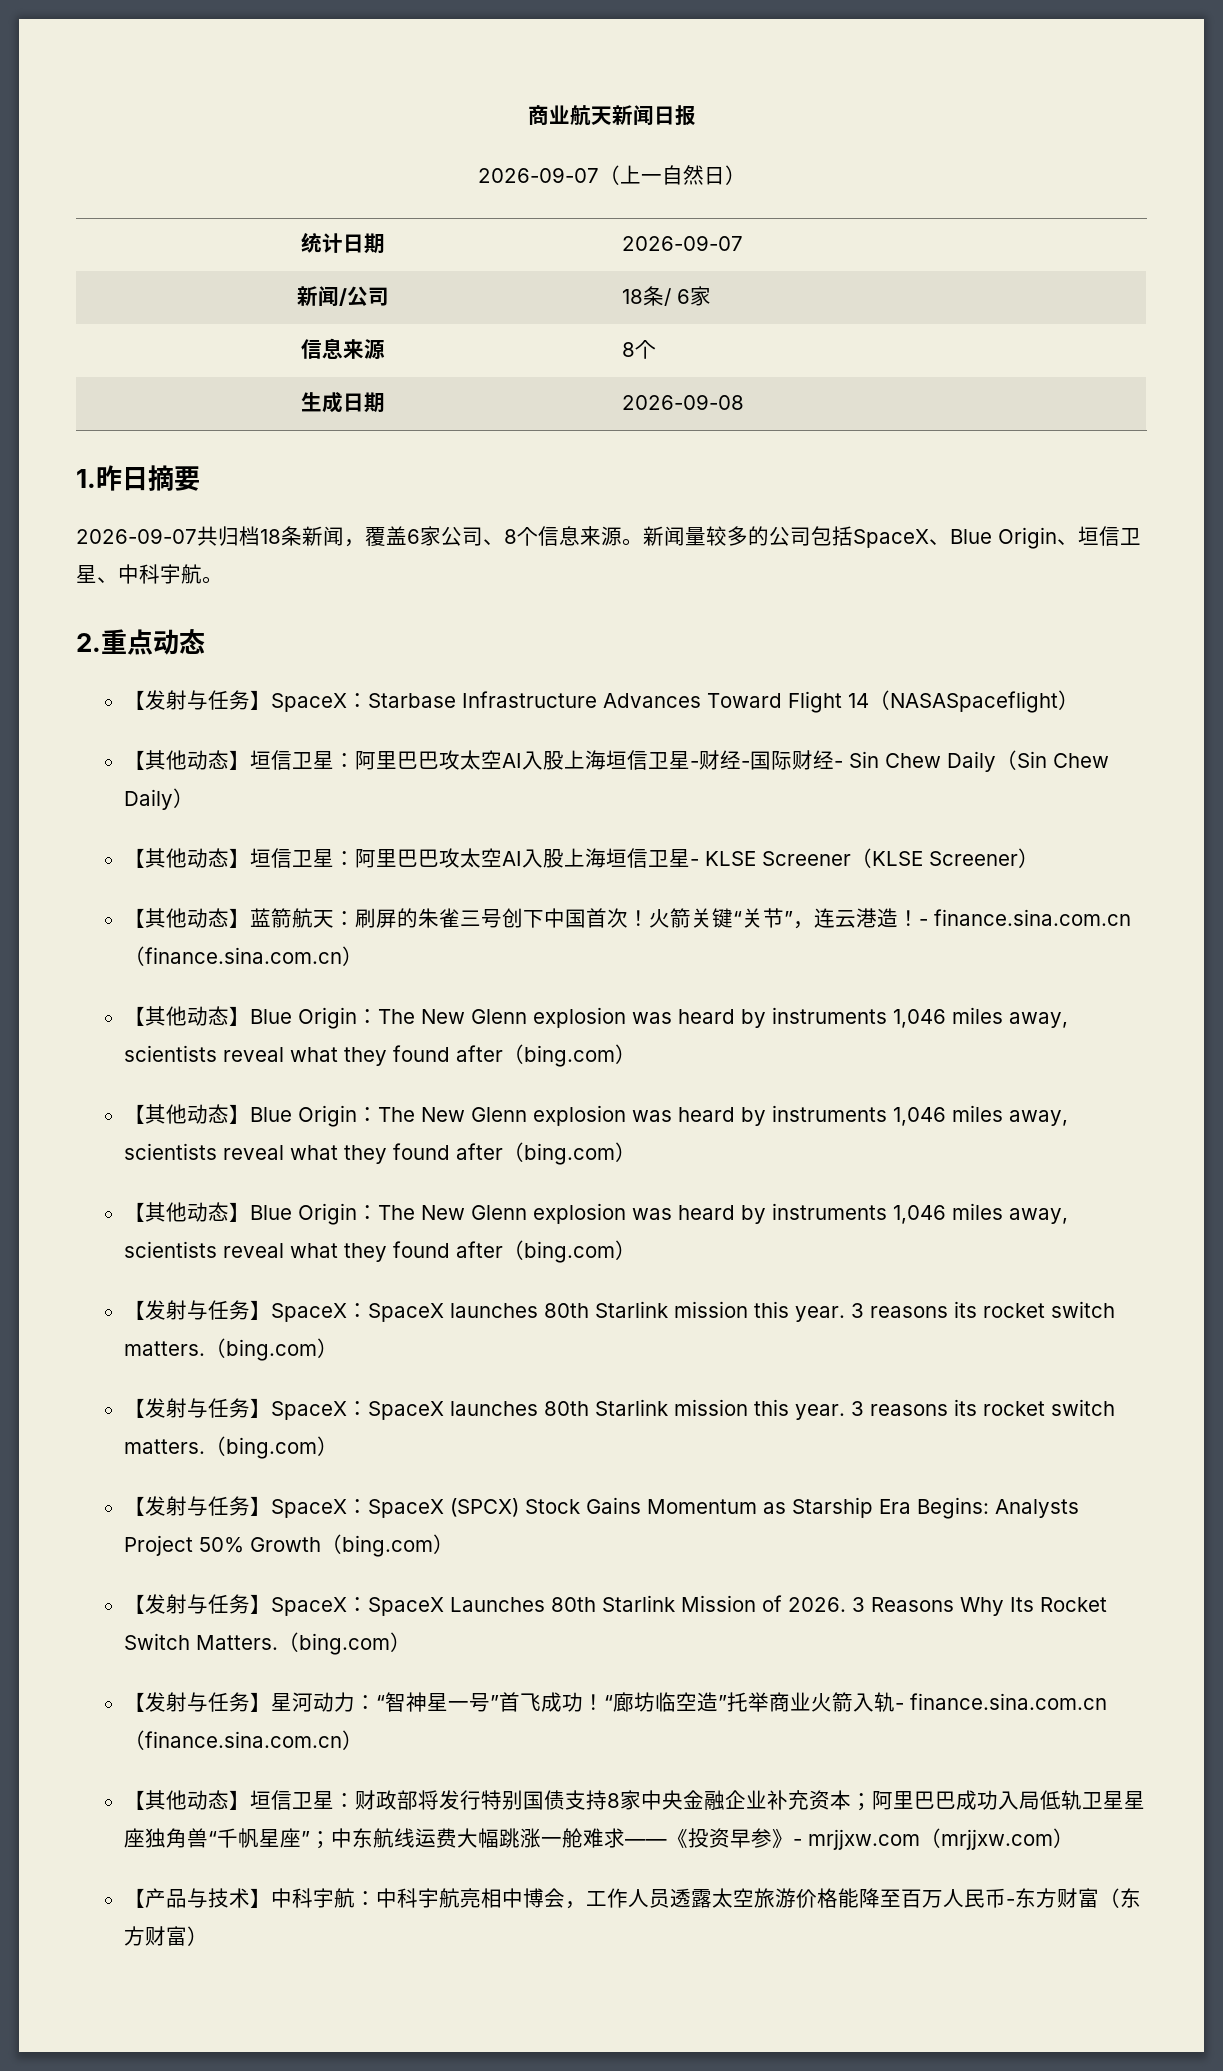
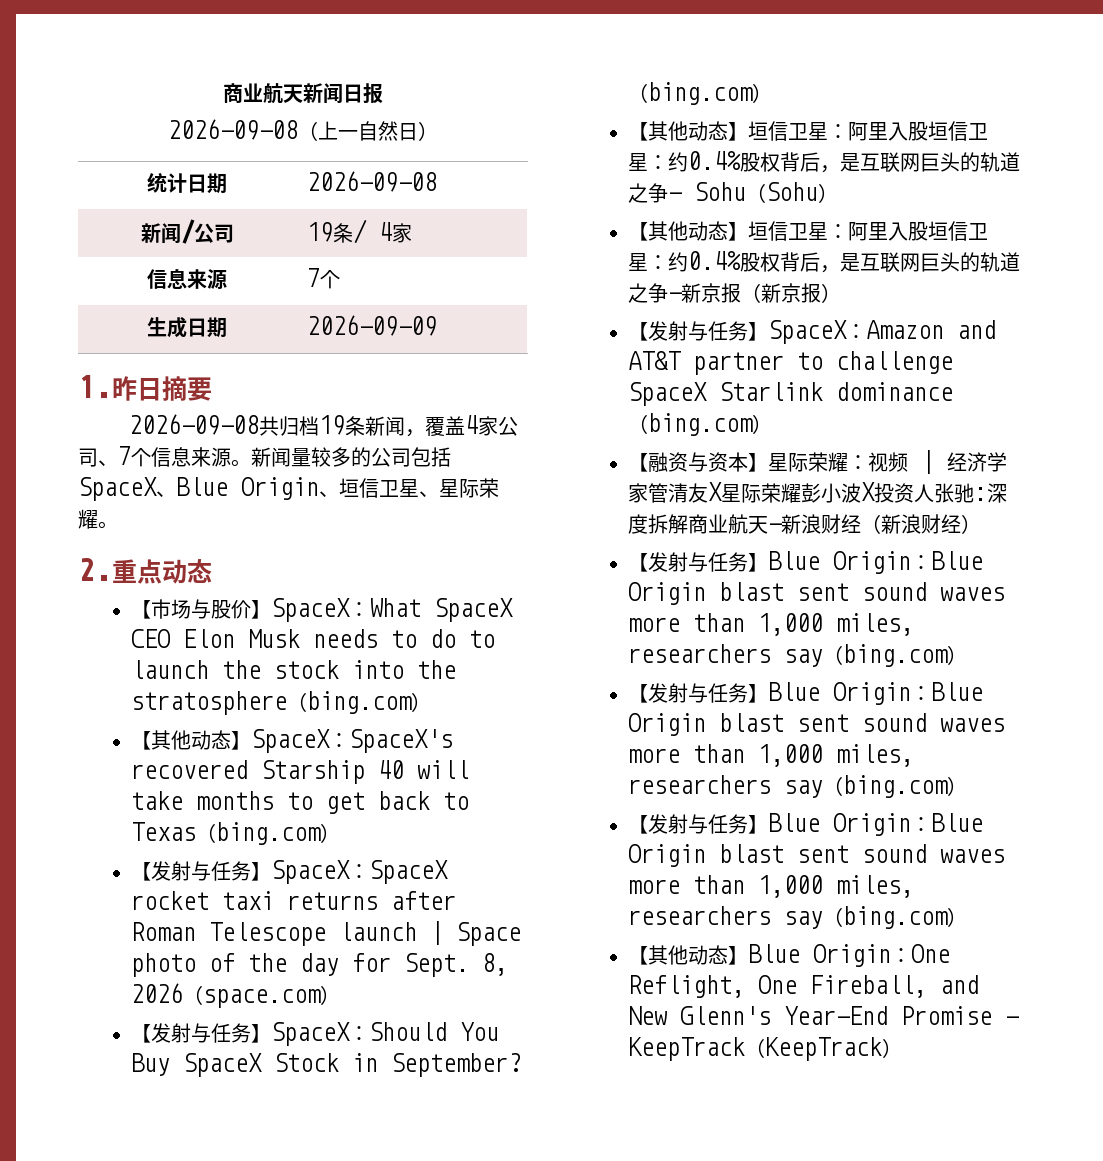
- 2026-09-07（上一自然日）
+ 2026-09-08（上一自然日）
- 统计日期 | 2026-09-07
+ 统计日期 | 2026-09-08
- 新闻/公司 | 18条/ 6家
+ 新闻/公司 | 19条/ 4家
- 信息来源 | 8个
+ 信息来源 | 7个
- 生成日期 | 2026-09-08
+ 生成日期 | 2026-09-09
- 2026-09-07共归档18条新闻，覆盖6家公司、8个信息来源。
+ 2026-09-08共归档19条新闻，覆盖4家公司、7个信息来源。
- 新闻量较多的公司包括SpaceX、Blue Origin、垣信卫星、中科宇航。
+ 新闻量较多的公司包括SpaceX、Blue Origin、垣信卫星、星际荣耀。
- 【发射与任务】SpaceX：Starbase Infrastructure Advances Toward Flight 14（NASASpaceflight）
- 【其他动态】垣信卫星：阿里巴巴攻太空AI入股上海垣信卫星-财经-国际财经- Sin Chew Daily（Sin Chew Daily）
- 【其他动态】垣信卫星：阿里巴巴攻太空AI入股上海垣信卫星- KLSE Screener（KLSE Screener）
- 【其他动态】蓝箭航天：刷屏的朱雀三号创下中国首次！火箭关键“关节”，连云港造！- finance.sina.com.cn（finance.sina.com.cn）
- 【其他动态】Blue Origin：The New Glenn explosion was heard by instruments 1,046 miles away, scientists reveal what they found after（bing.com）
- 【其他动态】Blue Origin：The New Glenn explosion was heard by instruments 1,046 miles away, scientists reveal what they found after（bing.com）
- 【其他动态】Blue Origin：The New Glenn explosion was heard by instruments 1,046 miles away, scientists reveal what they found after（bing.com）
- 【发射与任务】SpaceX：SpaceX launches 80th Starlink mission this year. 3 reasons its rocket switch matters.（bing.com）
- 【发射与任务】SpaceX：SpaceX launches 80th Starlink mission this year. 3 reasons its rocket switch matters.（bing.com）
- 【发射与任务】SpaceX：SpaceX (SPCX) Stock Gains Momentum as Starship Era Begins: Analysts Project 50% Growth（bing.com）
- 【发射与任务】SpaceX：SpaceX Launches 80th Starlink Mission of 2026. 3 Reasons Why Its Rocket Switch Matters.（bing.com）
- 【发射与任务】星河动力：“智神星一号”首飞成功！“廊坊临空造”托举商业火箭入轨- finance.sina.com.cn（finance.sina.com.cn）
- 【其他动态】垣信卫星：财政部将发行特别国债支持8家中央金融企业补充资本；阿里巴巴成功入局低轨卫星星座独角兽“千帆星座”；中东航线运费大幅跳涨一舱难求——《投资早参》- mrjjxw.com（mrjjxw.com）
- 【产品与技术】中科宇航：中科宇航亮相中博会，工作人员透露太空旅游价格能降至百万人民币-东方财富（东方财富）
+ 【市场与股价】SpaceX：What SpaceX CEO Elon Musk needs to do to launch the stock into the stratosphere（bing.com）
+ 【其他动态】SpaceX：SpaceX's recovered Starship 40 will take months to get back to Texas（bing.com）
+ 【发射与任务】SpaceX：SpaceX rocket taxi returns after Roman Telescope launch | Space photo of the day for Sept. 8, 2026（space.com）
+ 【发射与任务】SpaceX：Should You Buy SpaceX Stock in September?（bing.com）
+ 【其他动态】垣信卫星：阿里入股垣信卫星：约0.4%股权背后，是互联网巨头的轨道之争- Sohu（Sohu）
+ 【其他动态】垣信卫星：阿里入股垣信卫星：约0.4%股权背后，是互联网巨头的轨道之争-新京报（新京报）
+ 【发射与任务】SpaceX：Amazon and AT&T partner to challenge SpaceX Starlink dominance（bing.com）
+ 【融资与资本】星际荣耀：视频 | 经济学家管清友X星际荣耀彭小波X投资人张驰:深度拆解商业航天-新浪财经（新浪财经）
+ 【发射与任务】Blue Origin：Blue Origin blast sent sound waves more than 1,000 miles, researchers say（bing.com）
+ 【发射与任务】Blue Origin：Blue Origin blast sent sound waves more than 1,000 miles, researchers say（bing.com）
+ 【发射与任务】Blue Origin：Blue Origin blast sent sound waves more than 1,000 miles, researchers say（bing.com）
+ 【其他动态】Blue Origin：One Reflight, One Fireball, and New Glenn's Year-End Promise - KeepTrack（KeepTrack）

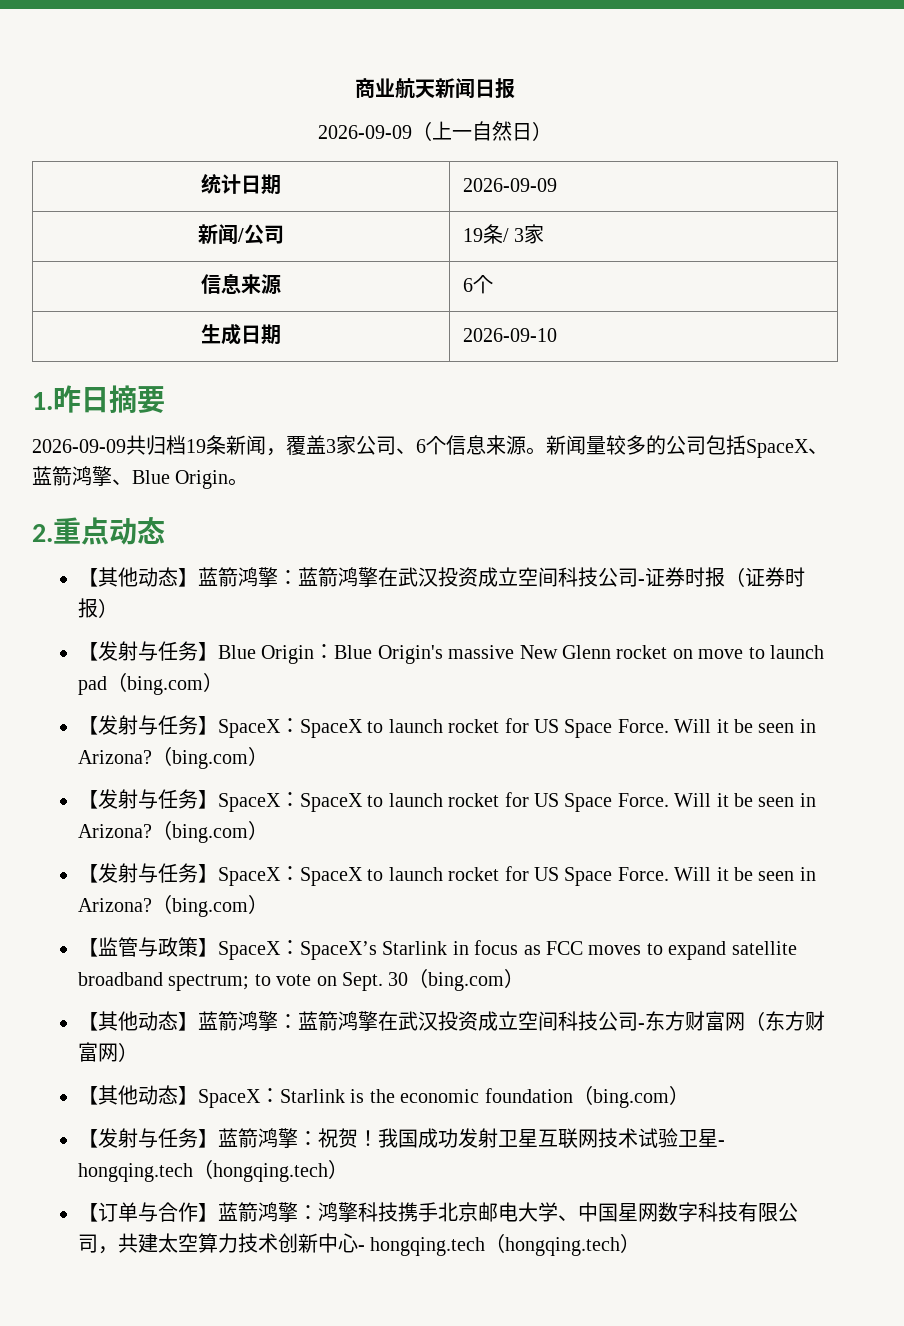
- 2026-09-08（上一自然日）
+ 2026-09-09（上一自然日）
- 统计日期 | 2026-09-08
+ 统计日期 | 2026-09-09
- 新闻/公司 | 19条/ 4家
+ 新闻/公司 | 19条/ 3家
- 信息来源 | 7个
+ 信息来源 | 6个
- 生成日期 | 2026-09-09
+ 生成日期 | 2026-09-10
- 2026-09-08共归档19条新闻，覆盖4家公司、7个信息来源。
+ 2026-09-09共归档19条新闻，覆盖3家公司、6个信息来源。
- 新闻量较多的公司包括SpaceX、Blue Origin、垣信卫星、星际荣耀。
+ 新闻量较多的公司包括SpaceX、蓝箭鸿擎、Blue Origin。
  2.重点动态
- 【市场与股价】SpaceX：What SpaceX CEO Elon Musk needs to do to launch the stock into the stratosphere（bing.com）
- 【其他动态】SpaceX：SpaceX's recovered Starship 40 will take months to get back to Texas（bing.com）
- 【发射与任务】SpaceX：SpaceX rocket taxi returns after Roman Telescope launch | Space photo of the day for Sept. 8, 2026（space.com）
- 【发射与任务】SpaceX：Should You Buy SpaceX Stock in September?（bing.com）
- 【其他动态】垣信卫星：阿里入股垣信卫星：约0.4%股权背后，是互联网巨头的轨道之争- Sohu（Sohu）
- 【其他动态】垣信卫星：阿里入股垣信卫星：约0.4%股权背后，是互联网巨头的轨道之争-新京报（新京报）
- 【发射与任务】SpaceX：Amazon and AT&T partner to challenge SpaceX Starlink dominance（bing.com）
- 【融资与资本】星际荣耀：视频 | 经济学家管清友X星际荣耀彭小波X投资人张驰:深度拆解商业航天-新浪财经（新浪财经）
- 【发射与任务】Blue Origin：Blue Origin blast sent sound waves more than 1,000 miles, researchers say（bing.com）
- 【发射与任务】Blue Origin：Blue Origin blast sent sound waves more than 1,000 miles, researchers say（bing.com）
- 【发射与任务】Blue Origin：Blue Origin blast sent sound waves more than 1,000 miles, researchers say（bing.com）
- 【其他动态】Blue Origin：One Reflight, One Fireball, and New Glenn's Year-End Promise - KeepTrack（KeepTrack）
+ 【其他动态】蓝箭鸿擎：蓝箭鸿擎在武汉投资成立空间科技公司-证券时报（证券时报）
+ 【发射与任务】Blue Origin：Blue Origin's massive New Glenn rocket on move to launch pad（bing.com）
+ 【发射与任务】SpaceX：SpaceX to launch rocket for US Space Force. Will it be seen in Arizona?（bing.com）
+ 【发射与任务】SpaceX：SpaceX to launch rocket for US Space Force. Will it be seen in Arizona?（bing.com）
+ 【发射与任务】SpaceX：SpaceX to launch rocket for US Space Force. Will it be seen in Arizona?（bing.com）
+ 【监管与政策】SpaceX：SpaceX’s Starlink in focus as FCC moves to expand satellite broadband spectrum; to vote on Sept. 30（bing.com）
+ 【其他动态】蓝箭鸿擎：蓝箭鸿擎在武汉投资成立空间科技公司-东方财富网（东方财富网）
+ 【其他动态】SpaceX：Starlink is the economic foundation（bing.com）
+ 【发射与任务】蓝箭鸿擎：祝贺！我国成功发射卫星互联网技术试验卫星- hongqing.tech（hongqing.tech）
+ 【订单与合作】蓝箭鸿擎：鸿擎科技携手北京邮电大学、中国星网数字科技有限公司，共建太空算力技术创新中心- hongqing.tech（hongqing.tech）

